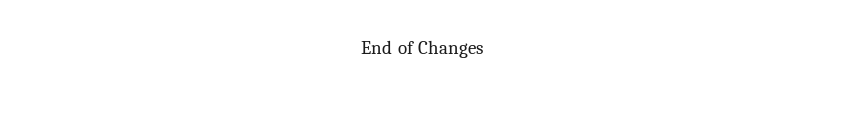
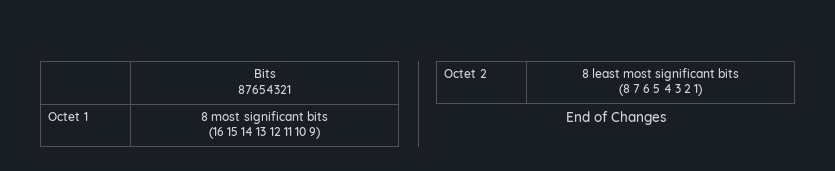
+ | Bits
+ 87654321
+ Octet 1 | 8 most significant bits
+ (16 15 14 13 12 11 10 9)
+ Octet 2 | 8 least most significant bits
+ (8 7 6 5 4 3 2 1)

